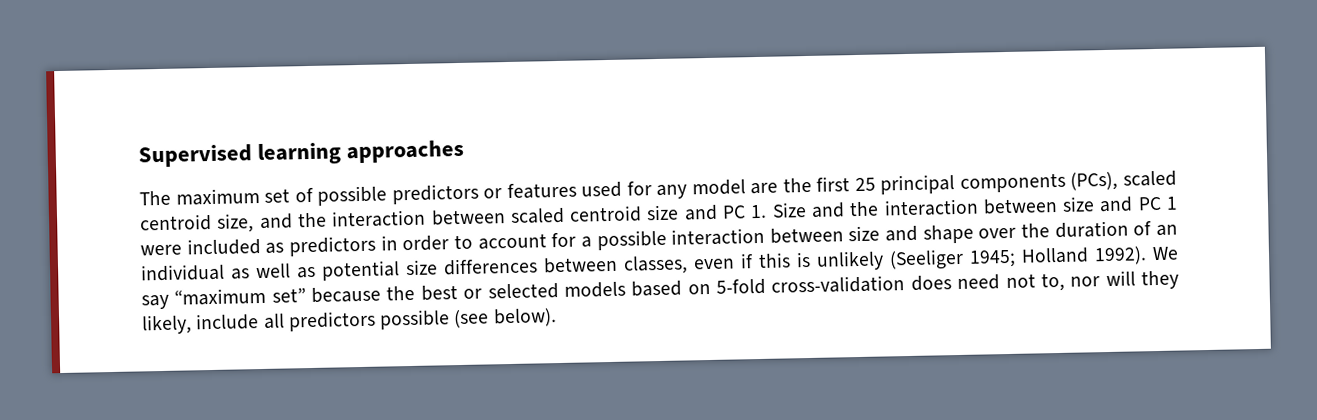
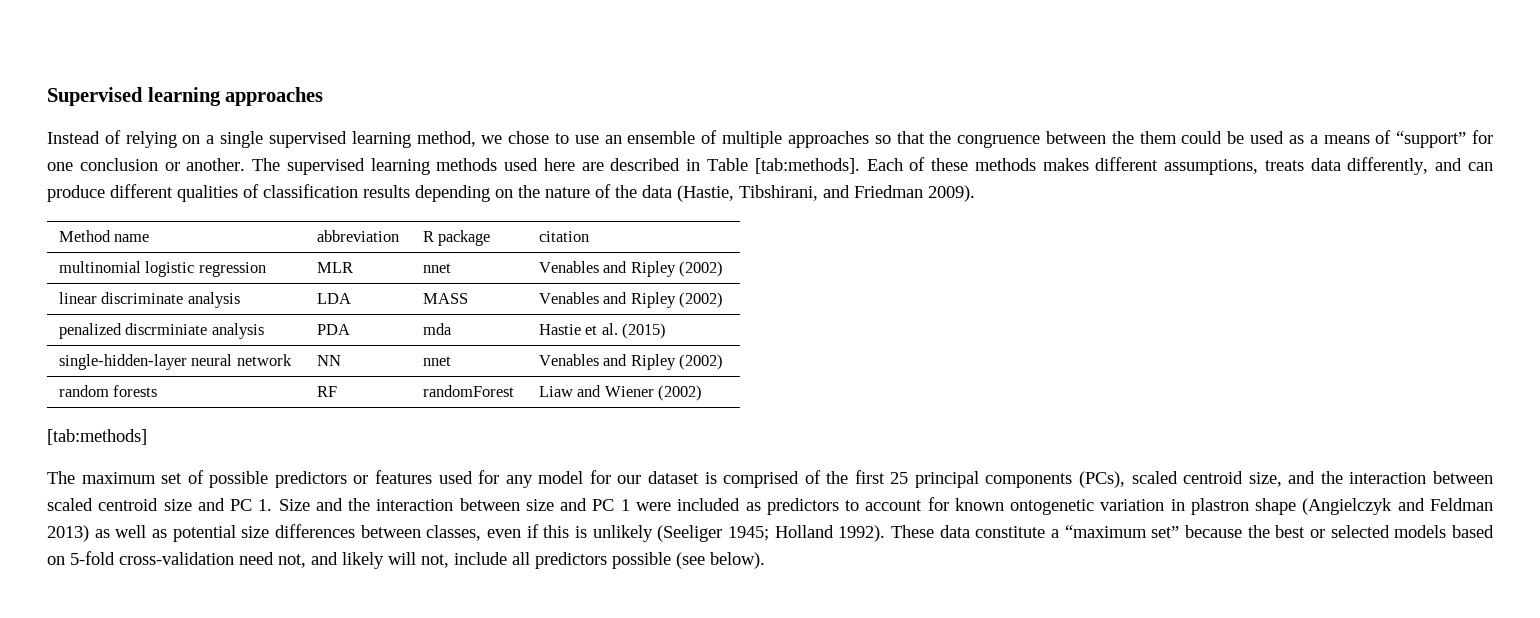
+ Instead of relying on a single supervised learning method, we chose to use an ensemble of multiple approaches so that the congruence between the them could be used as a means of “support” for one conclusion or another. The supervised learning methods used here are described in Table [tab:methods]. Each of these methods makes different assumptions, treats data differently, and can produce different qualities of classification results depending on the nature of the data (Hastie, Tibshirani, and Friedman 2009).
+ Method name | abbreviation | R package | citation
+ multinomial logistic regression | MLR | nnet | Venables and Ripley (2002)
+ linear discriminate analysis | LDA | MASS | Venables and Ripley (2002)
+ penalized discrminiate analysis | PDA | mda | Hastie et al. (2015)
+ single-hidden-layer neural network | NN | nnet | Venables and Ripley (2002)
+ random forests | RF | randomForest | Liaw and Wiener (2002)
+ [tab:methods]
- The maximum set of possible predictors or features used for any model are the first 25 principal components (PCs), scaled centroid size, and the interaction between scaled centroid size and PC 1. Size and the interaction between size and PC 1 were included as predictors in order to account for a possible interaction between size and shape over the duration of an individual as well as potential size differences between classes, even if this is unlikely (Seeliger 1945;
+ The maximum set of possible predictors or features used for any model for our dataset is comprised of the first 25 principal components (PCs), scaled centroid size, and the interaction between scaled centroid size and PC 1. Size and the interaction between size and PC 1 were included as predictors to account for known ontogenetic variation in plastron shape (Angielczyk and Feldman 2013) as well as potential size differences between classes, even if this is unlikely (Seeliger 1945;
- We say “maximum set” because the best or selected models based on 5-fold cross-validation does need not to, nor will they likely, include all predictors possible (see below).
+ These data constitute a “maximum set” because the best or selected models based on 5-fold cross-validation need not, and likely will not, include all predictors possible (see below).

